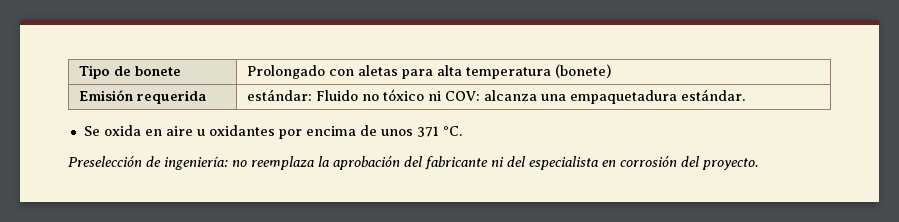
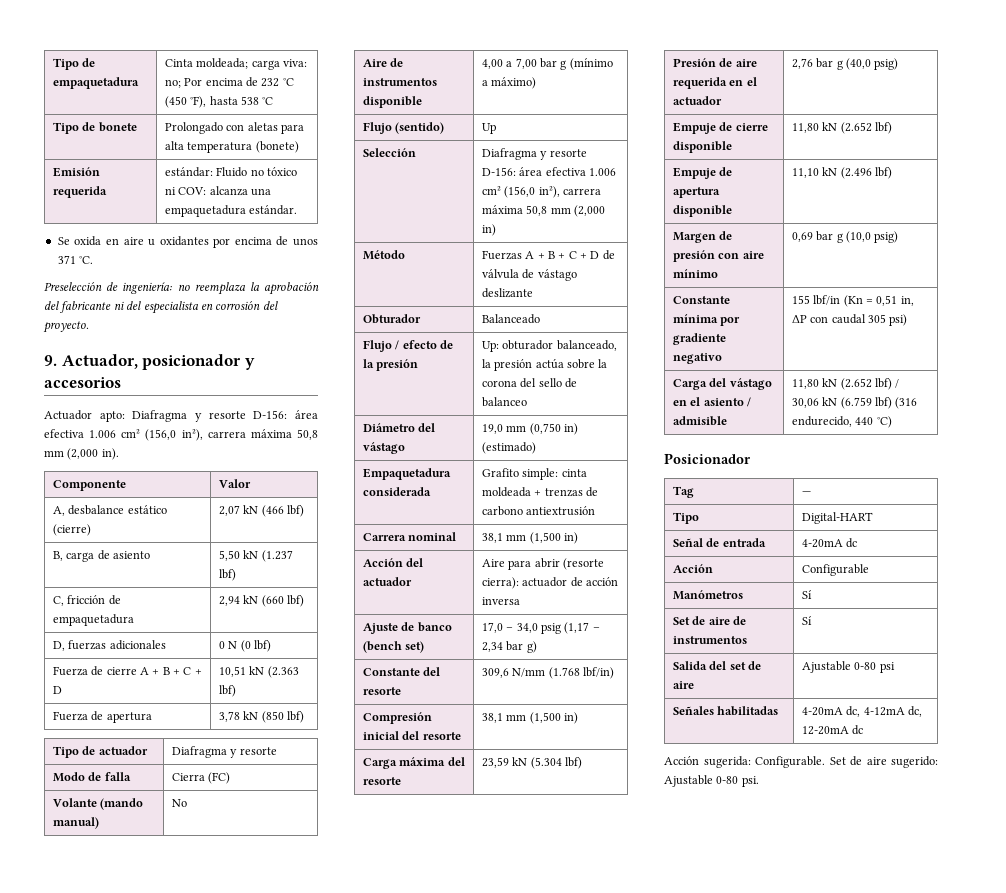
+ Tipo de empaquetadura | Cinta moldeada; carga viva: no; Por encima de 232 °C (450 °F), hasta 538 °C
+ 9. Actuador, posicionador y accesorios
+ Actuador apto: Diafragma y resorte D-156: área efectiva 1.006 cm² (156,0 in²), carrera máxima 50,8 mm (2,000 in).
+ Componente | Valor
+ A, desbalance estático (cierre) | 2,07 kN (466 lbf)
+ B, carga de asiento | 5,50 kN (1.237 lbf)
+ C, fricción de empaquetadura | 2,94 kN (660 lbf)
+ D, fuerzas adicionales | 0 N (0 lbf)
+ Fuerza de cierre A + B + C + D | 10,51 kN (2.363 lbf)
+ Fuerza de apertura | 3,78 kN (850 lbf)
+ Tipo de actuador | Diafragma y resorte
+ Modo de falla | Cierra (FC)
+ Volante (mando manual) | No
+ Aire de instrumentos disponible | 4,00 a 7,00 bar g (mínimo a máximo)
+ Flujo (sentido) | Up
+ Selección | Diafragma y resorte D-156: área efectiva 1.006 cm² (156,0 in²), carrera máxima 50,8 mm (2,000 in)
+ Método | Fuerzas A + B + C + D de válvula de vástago deslizante
+ Obturador | Balanceado
+ Flujo / efecto de la presión | Up: obturador balanceado, la presión actúa sobre la corona del sello de balanceo
+ Diámetro del vástago | 19,0 mm (0,750 in) (estimado)
+ Empaquetadura considerada | Grafito simple: cinta moldeada + trenzas de carbono antiextrusión
+ Carrera nominal | 38,1 mm (1,500 in)
+ Acción del actuador | Aire para abrir (resorte cierra): actuador de acción inversa
+ Ajuste de banco (bench set) | 17,0 – 34,0 psig (1,17 – 2,34 bar g)
+ Constante del resorte | 309,6 N/mm (1.768 lbf/in)
+ Compresión inicial del resorte | 38,1 mm (1,500 in)
+ Carga máxima del resorte | 23,59 kN (5.304 lbf)
+ Presión de aire requerida en el actuador | 2,76 bar g (40,0 psig)
+ Empuje de cierre disponible | 11,80 kN (2.652 lbf)
+ Empuje de apertura disponible | 11,10 kN (2.496 lbf)
+ Margen de presión con aire mínimo | 0,69 bar g (10,0 psig)
+ Constante mínima por gradiente negativo | 155 lbf/in (Kn = 0,51 in, ΔP con caudal 305 psi)
+ Carga del vástago en el asiento / admisible | 11,80 kN (2.652 lbf) / 30,06 kN (6.759 lbf) (316 endurecido, 440 °C)
+ Posicionador
+ Tag | —
+ Tipo | Digital-HART
+ Señal de entrada | 4-20mA dc
+ Acción | Configurable
+ Manómetros | Sí
+ Set de aire de instrumentos | Sí
+ Salida del set de aire | Ajustable 0-80 psi
+ Señales habilitadas | 4-20mA dc, 4-12mA dc, 12-20mA dc
+ Acción sugerida: Configurable. Set de aire sugerido: Ajustable 0-80 psi.

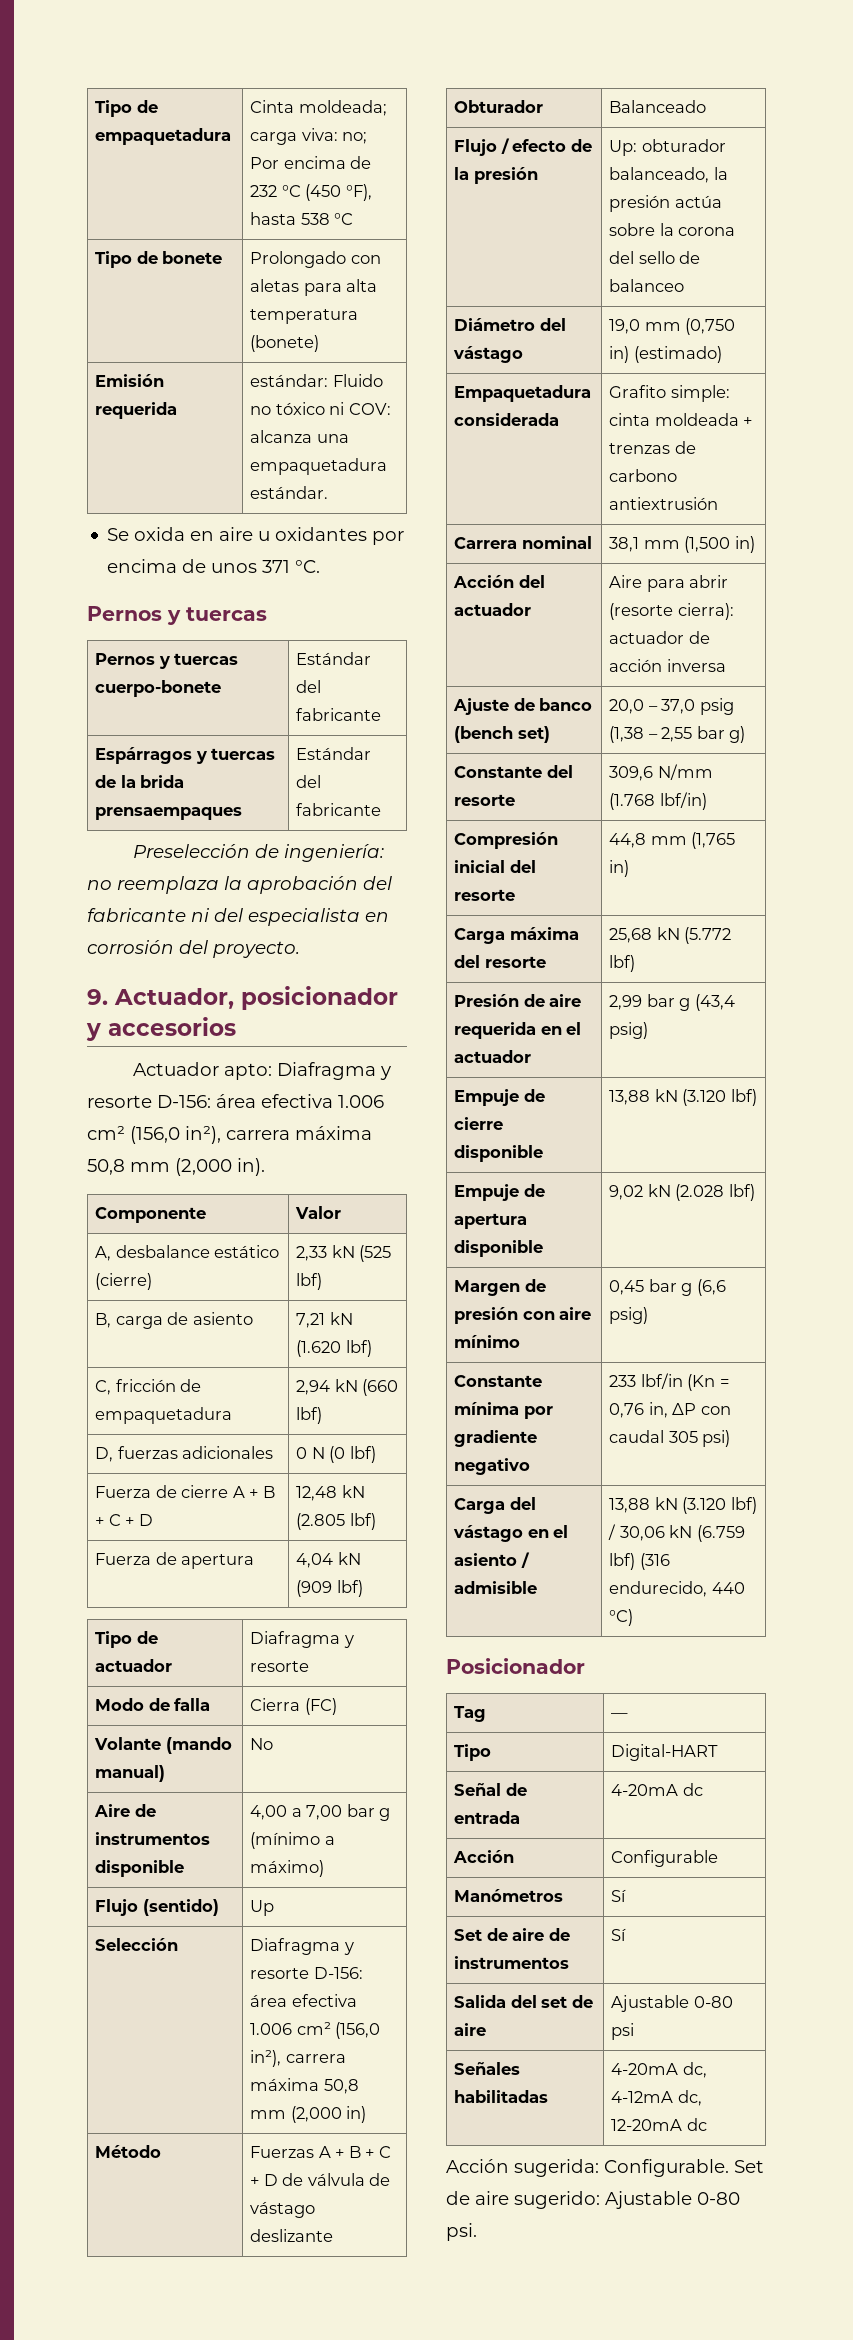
  Se oxida en aire u oxidantes por encima de unos 371 °C.
+ Pernos y tuercas
+ Pernos y tuercas cuerpo-bonete | Estándar del fabricante
+ Espárragos y tuercas de la brida prensaempaques | Estándar del fabricante
- A, desbalance estático (cierre) | 2,07 kN (466 lbf)
+ A, desbalance estático (cierre) | 2,33 kN (525 lbf)
- B, carga de asiento | 5,50 kN (1.237 lbf)
+ B, carga de asiento | 7,21 kN (1.620 lbf)
- Fuerza de cierre A + B + C + D | 10,51 kN (2.363 lbf)
+ Fuerza de cierre A + B + C + D | 12,48 kN (2.805 lbf)
- Fuerza de apertura | 3,78 kN (850 lbf)
+ Fuerza de apertura | 4,04 kN (909 lbf)
- Ajuste de banco (bench set) | 17,0 – 34,0 psig (1,17 – 2,34 bar g)
+ Ajuste de banco (bench set) | 20,0 – 37,0 psig (1,38 – 2,55 bar g)
- Compresión inicial del resorte | 38,1 mm (1,500 in)
+ Compresión inicial del resorte | 44,8 mm (1,765 in)
- Carga máxima del resorte | 23,59 kN (5.304 lbf)
+ Carga máxima del resorte | 25,68 kN (5.772 lbf)
- Presión de aire requerida en el actuador | 2,76 bar g (40,0 psig)
+ Presión de aire requerida en el actuador | 2,99 bar g (43,4 psig)
- Empuje de cierre disponible | 11,80 kN (2.652 lbf)
+ Empuje de cierre disponible | 13,88 kN (3.120 lbf)
- Empuje de apertura disponible | 11,10 kN (2.496 lbf)
+ Empuje de apertura disponible | 9,02 kN (2.028 lbf)
- Margen de presión con aire mínimo | 0,69 bar g (10,0 psig)
+ Margen de presión con aire mínimo | 0,45 bar g (6,6 psig)
- Constante mínima por gradiente negativo | 155 lbf/in (Kn = 0,51 in, ΔP con caudal 305 psi)
+ Constante mínima por gradiente negativo | 233 lbf/in (Kn = 0,76 in, ΔP con caudal 305 psi)
- Carga del vástago en el asiento / admisible | 11,80 kN (2.652 lbf) / 30,06 kN (6.759 lbf) (316 endurecido, 440 °C)
+ Carga del vástago en el asiento / admisible | 13,88 kN (3.120 lbf) / 30,06 kN (6.759 lbf) (316 endurecido, 440 °C)

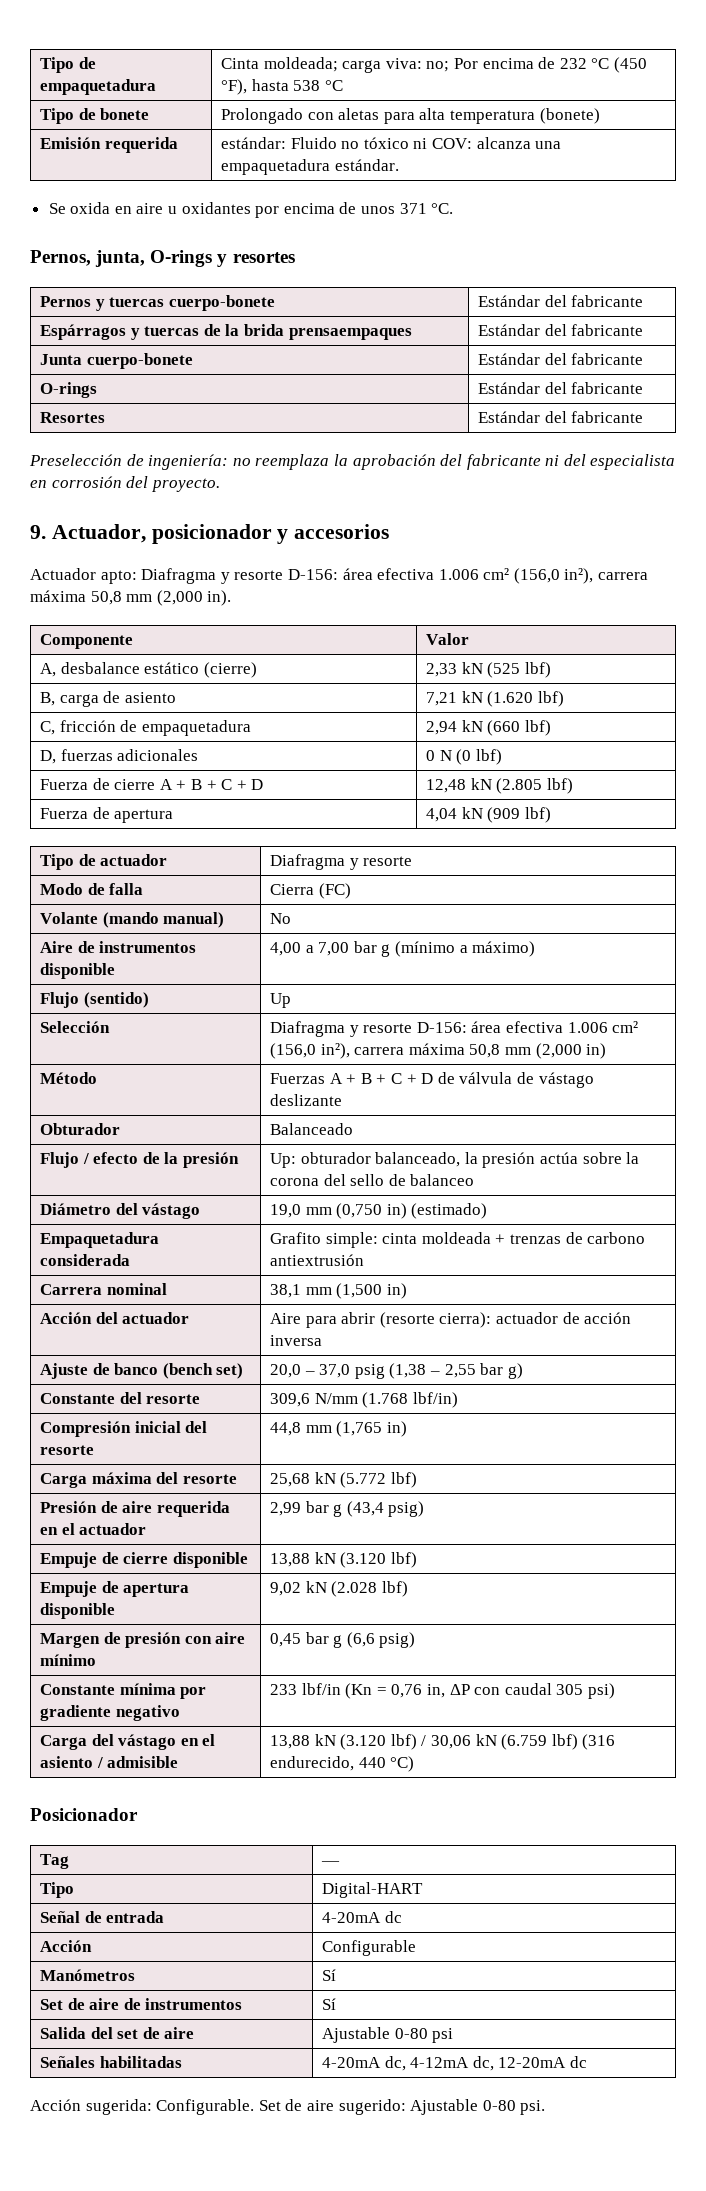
  Se oxida en aire u oxidantes por encima de unos 371 °C.
- Pernos y tuercas
+ Pernos, junta, O-rings y resortes
+ Junta cuerpo-bonete | Estándar del fabricante
+ O-rings | Estándar del fabricante
+ Resortes | Estándar del fabricante

